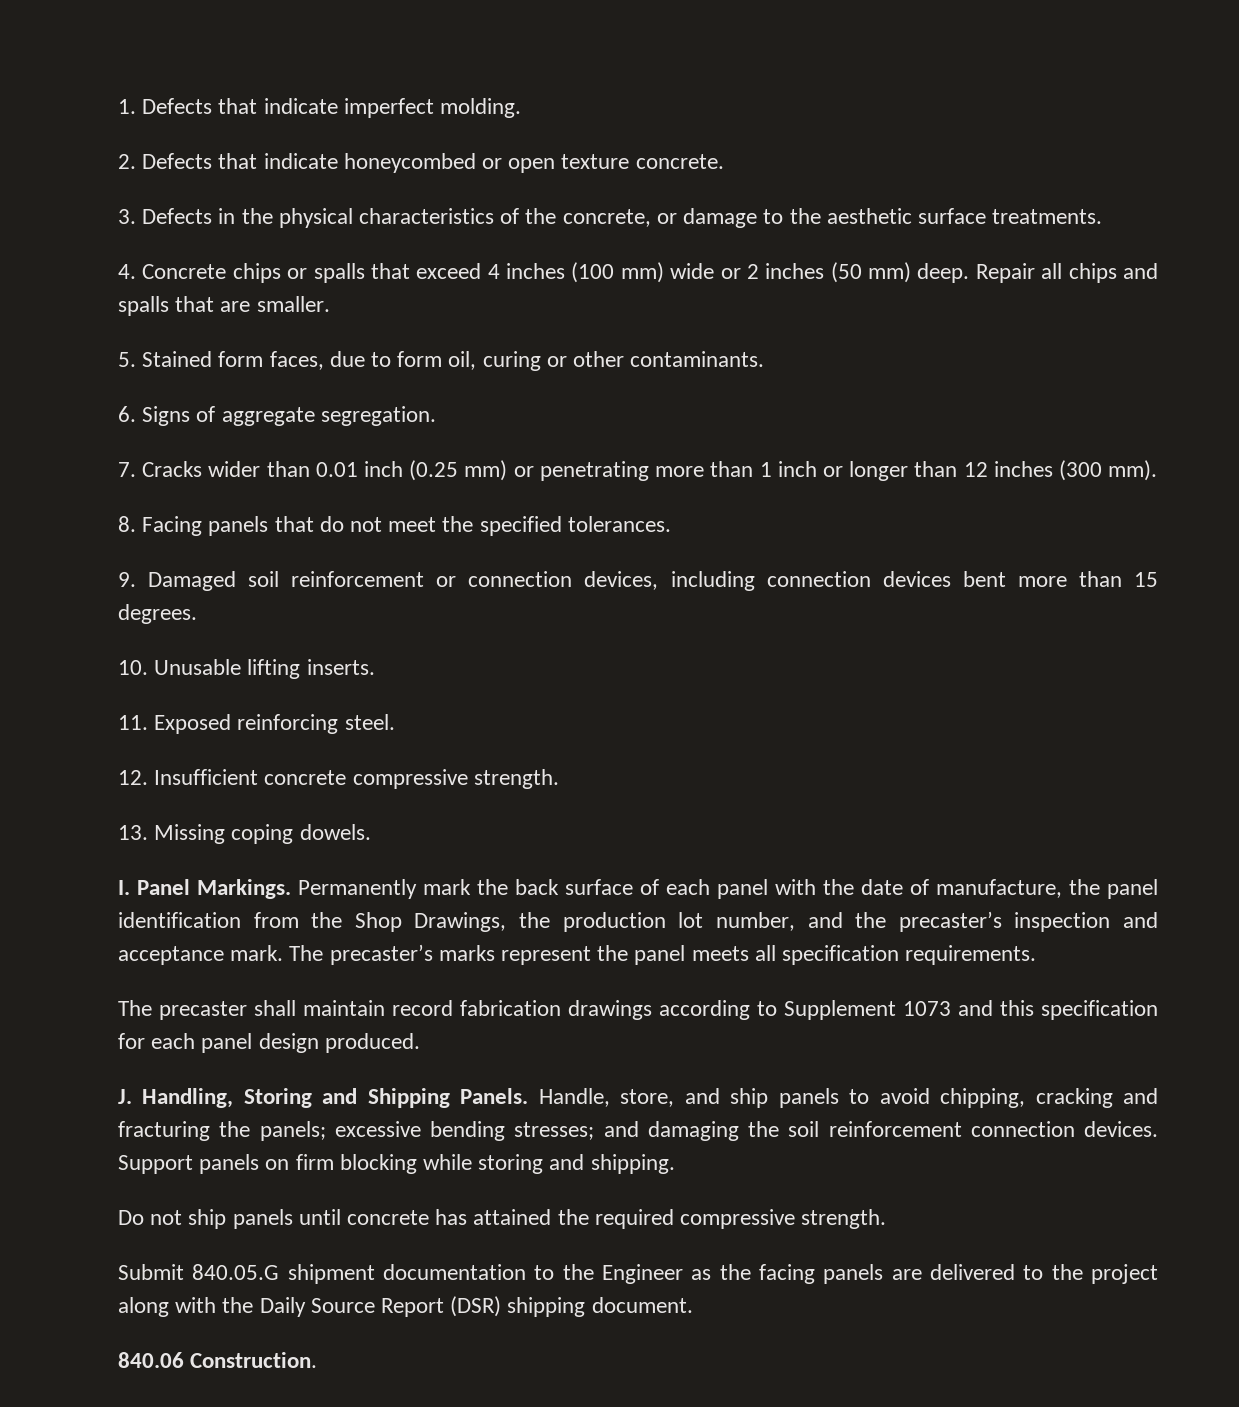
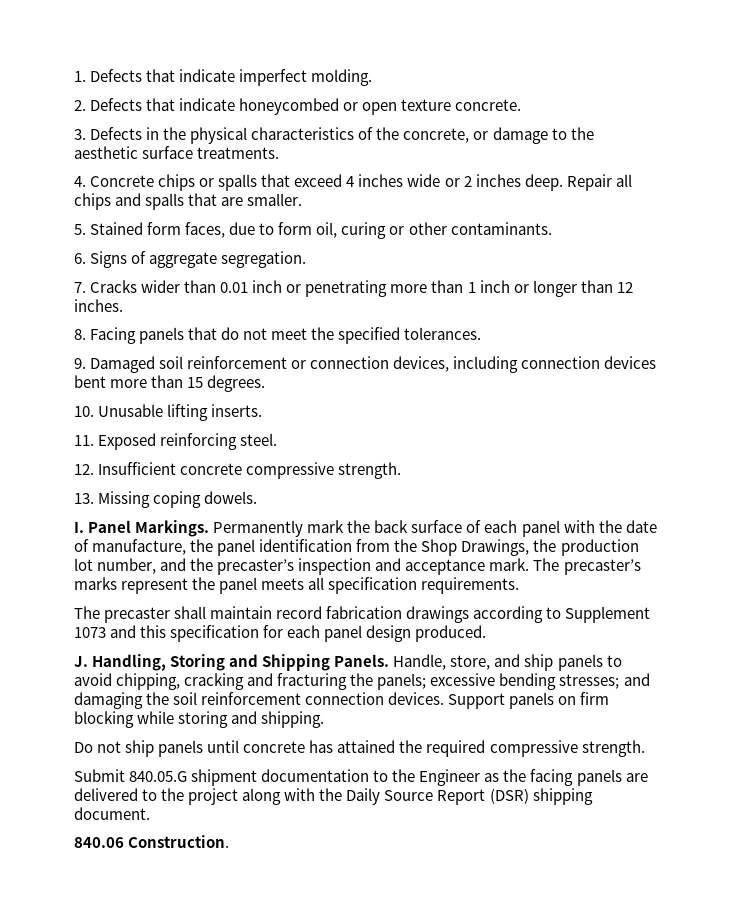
- 4. Concrete chips or spalls that exceed 4 inches (100 mm) wide or 2 inches (50 mm) deep.
+ 4. Concrete chips or spalls that exceed 4 inches wide or 2 inches deep.
- 7. Cracks wider than 0.01 inch (0.25 mm) or penetrating more than 1 inch or longer than 12 inches (300 mm).
+ 7. Cracks wider than 0.01 inch or penetrating more than 1 inch or longer than 12 inches.

